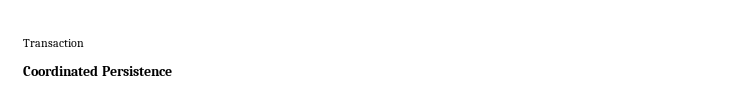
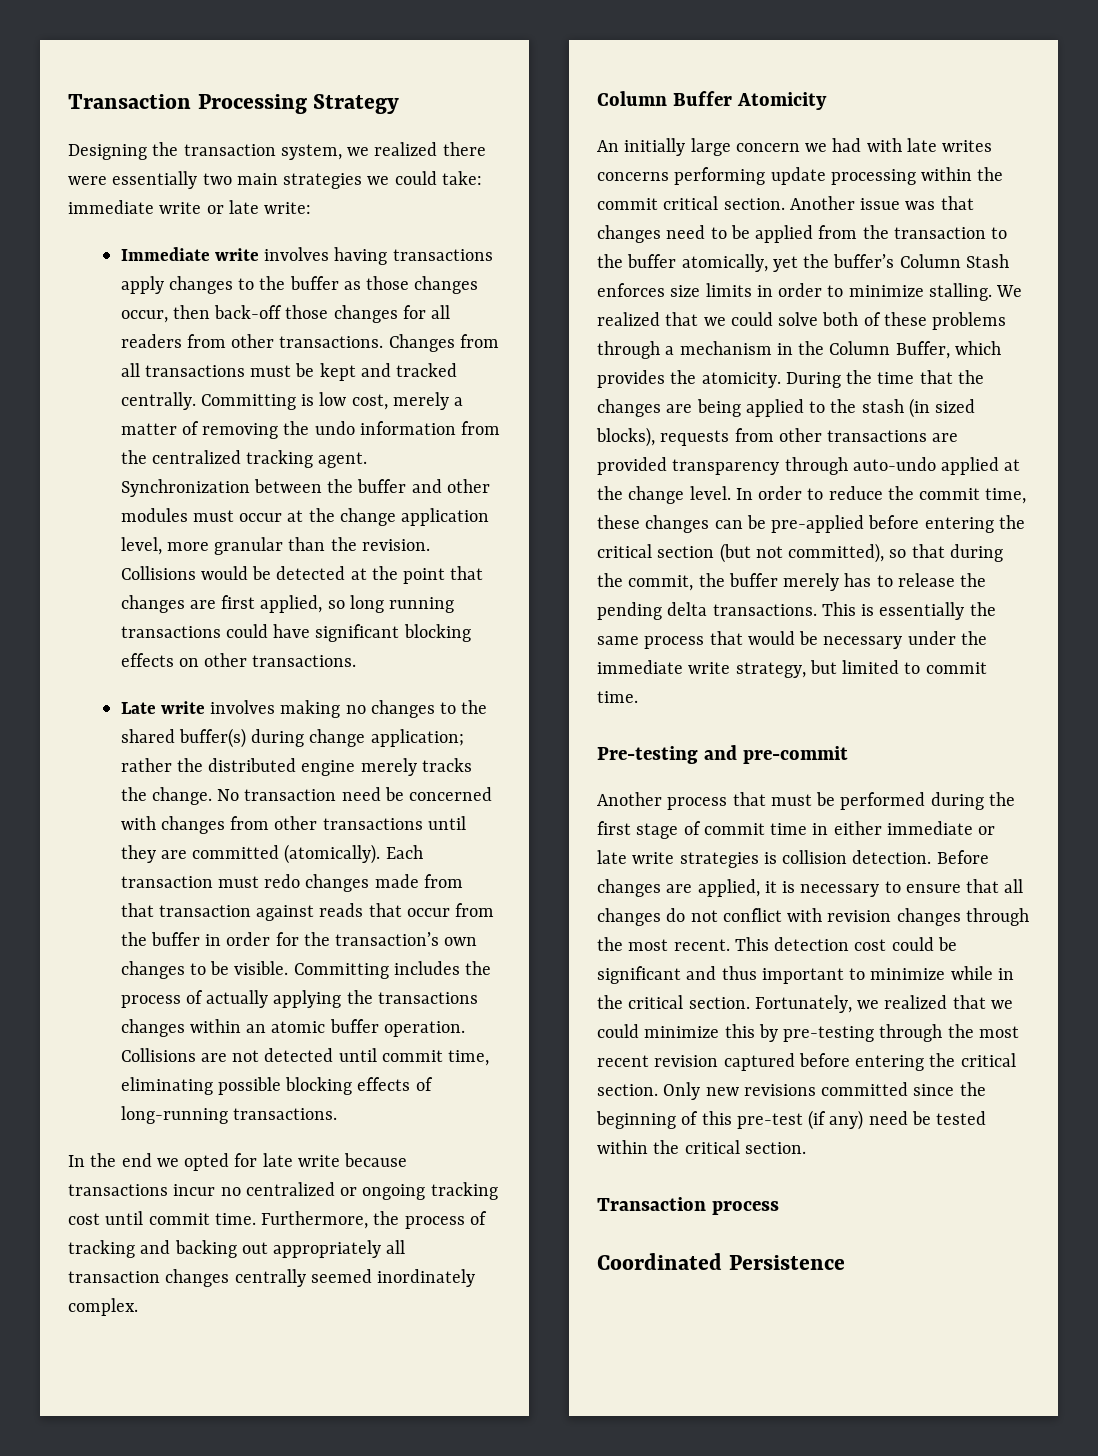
- Transaction
+ Transaction Processing Strategy
+ Designing the transaction system, we realized there were essentially two main strategies we could take: immediate write or late write:
+ Immediate write involves having transactions apply changes to the buffer as those changes occur, then back-off those changes for all readers from other transactions. Changes from all transactions must be kept and tracked centrally. Committing is low cost, merely a matter of removing the undo information from the centralized tracking agent. Synchronization between the buffer and other modules must occur at the change application level, more granular than the revision. Collisions would be detected at the point that changes are first applied, so long running transactions could have significant blocking effects on other transactions.
+ Late write involves making no changes to the shared buffer(s) during change application; rather the distributed engine merely tracks the change. No transaction need be concerned with changes from other transactions until they are committed (atomically). Each transaction must redo changes made from that transaction against reads that occur from the buffer in order for the transaction’s own changes to be visible. Committing includes the process of actually applying the transactions changes within an atomic buffer operation. Collisions are not detected until commit time, eliminating possible blocking effects of long-running transactions.
+ In the end we opted for late write because transactions incur no centralized or ongoing tracking cost until commit time. Furthermore, the process of tracking and backing out appropriately all transaction changes centrally seemed inordinately complex.
+ Column Buffer Atomicity
+ An initially large concern we had with late writes concerns performing update processing within the commit critical section. Another issue was that changes need to be applied from the transaction to the buffer atomically, yet the buffer’s Column Stash enforces size limits in order to minimize stalling. We realized that we could solve both of these problems through a mechanism in the Column Buffer, which provides the atomicity. During the time that the changes are being applied to the stash (in sized blocks), requests from other transactions are provided transparency through auto-undo applied at the change level. In order to reduce the commit time, these changes can be pre-applied before entering the critical section (but not committed), so that during the commit, the buffer merely has to release the pending delta transactions. This is essentially the same process that would be necessary under the immediate write strategy, but limited to commit time.
+ Pre-testing and pre-commit
+ Another process that must be performed during the first stage of commit time in either immediate or late write strategies is collision detection. Before changes are applied, it is necessary to ensure that all changes do not conflict with revision changes through the most recent. This detection cost could be significant and thus important to minimize while in the critical section. Fortunately, we realized that we could minimize this by pre-testing through the most recent revision captured before entering the critical section. Only new revisions committed since the beginning of this pre-test (if any) need be tested within the critical section.
+ Transaction process

